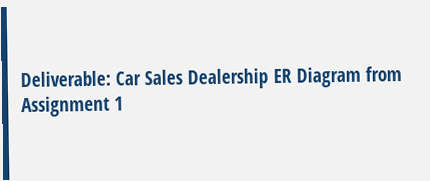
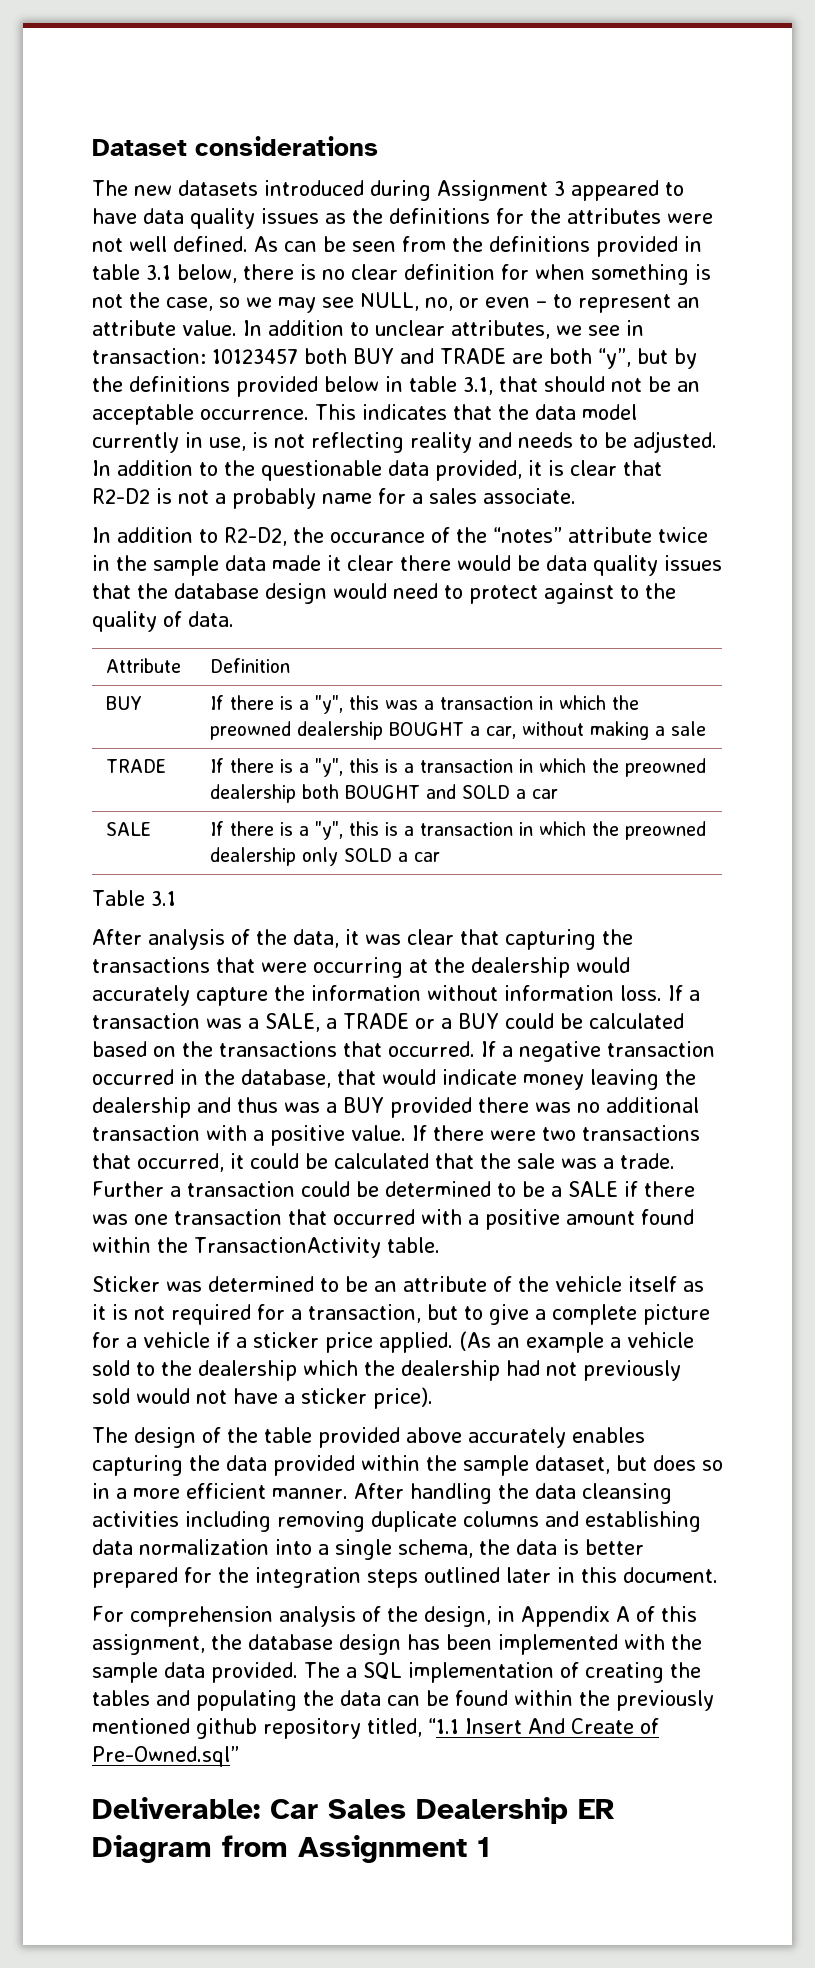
+ Dataset considerations
+ The new datasets introduced during Assignment 3 appeared to have data quality issues as the definitions for the attributes were not well defined. As can be seen from the definitions provided in table 3.1 below, there is no clear definition for when something is not the case, so we may see NULL, no, or even – to represent an attribute value. In addition to unclear attributes, we see in transaction: 10123457 both BUY and TRADE are both “y”, but by the definitions provided below in table 3.1, that should not be an acceptable occurrence. This indicates that the data model currently in use, is not reflecting reality and needs to be adjusted. In addition to the questionable data provided, it is clear that R2-D2 is not a probably name for a sales associate.
+ In addition to R2-D2, the occurance of the “notes” attribute twice in the sample data made it clear there would be data quality issues that the database design would need to protect against to the quality of data.
+ Attribute | Definition
+ BUY | If there is a "y", this was a transaction in which the preowned dealership BOUGHT a car, without making a sale
+ TRADE | If there is a "y", this is a transaction in which the preowned dealership both BOUGHT and SOLD a car
+ SALE | If there is a "y", this is a transaction in which the preowned dealership only SOLD a car
+ Table 3.1
+ After analysis of the data, it was clear that capturing the transactions that were occurring at the dealership would accurately capture the information without information loss. If a transaction was a SALE, a TRADE or a BUY could be calculated based on the transactions that occurred. If a negative transaction occurred in the database, that would indicate money leaving the dealership and thus was a BUY provided there was no additional transaction with a positive value. If there were two transactions that occurred, it could be calculated that the sale was a trade. Further a transaction could be determined to be a SALE if there was one transaction that occurred with a positive amount found within the TransactionActivity table.
+ Sticker was determined to be an attribute of the vehicle itself as it is not required for a transaction, but to give a complete picture for a vehicle if a sticker price applied. (As an example a vehicle sold to the dealership which the dealership had not previously sold would not have a sticker price).
+ The design of the table provided above accurately enables capturing the data provided within the sample dataset, but does so in a more efficient manner. After handling the data cleansing activities including removing duplicate columns and establishing data normalization into a single schema, the data is better prepared for the integration steps outlined later in this document.
+ For comprehension analysis of the design, in Appendix A of this assignment, the database design has been implemented with the sample data provided. The a SQL implementation of creating the tables and populating the data can be found within the previously mentioned github repository titled, “1.1 Insert And Create of Pre-Owned.sql”

